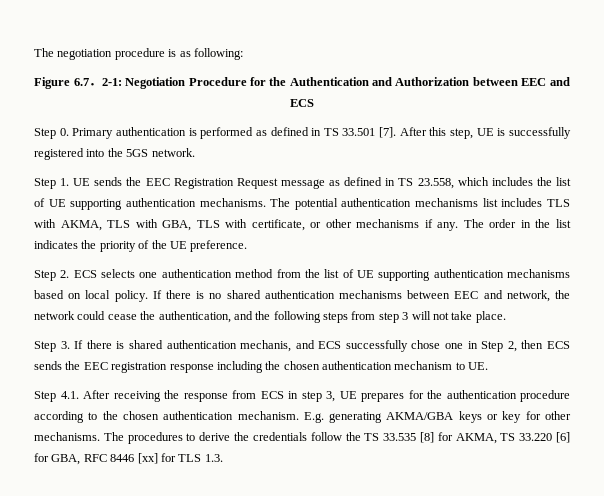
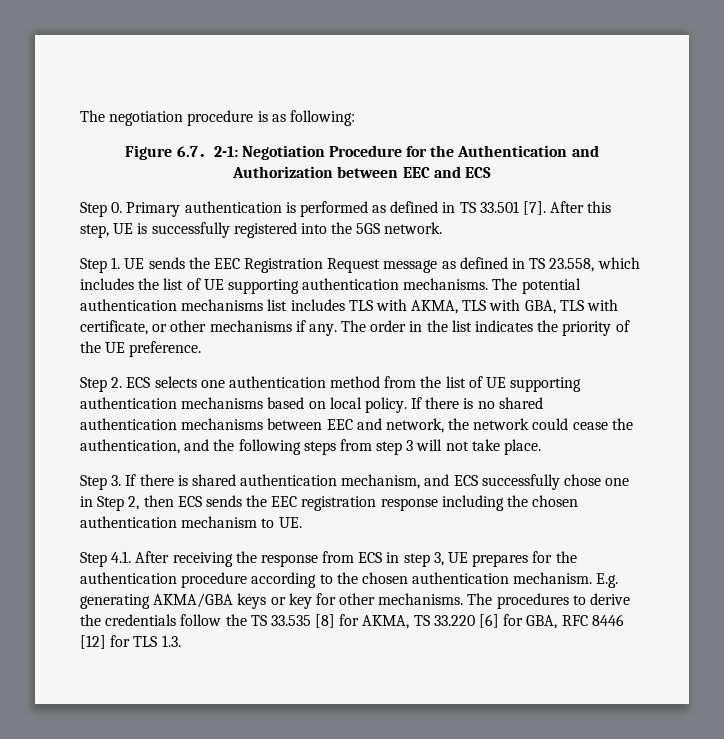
- Step 3. If there is shared authentication mechanis, and ECS successfully chose one in Step 2, then ECS sends the EEC registration response including the chosen authentication mechanism to UE.
+ Step 3. If there is shared authentication mechanism, and ECS successfully chose one in Step 2, then ECS sends the EEC registration response including the chosen authentication mechanism to UE.
- The procedures to derive the credentials follow the TS 33.535 [8] for AKMA, TS 33.220 [6] for GBA, RFC 8446 [xx] for TLS 1.3.
+ The procedures to derive the credentials follow the TS 33.535 [8] for AKMA, TS 33.220 [6] for GBA, RFC 8446 [12] for TLS 1.3.

